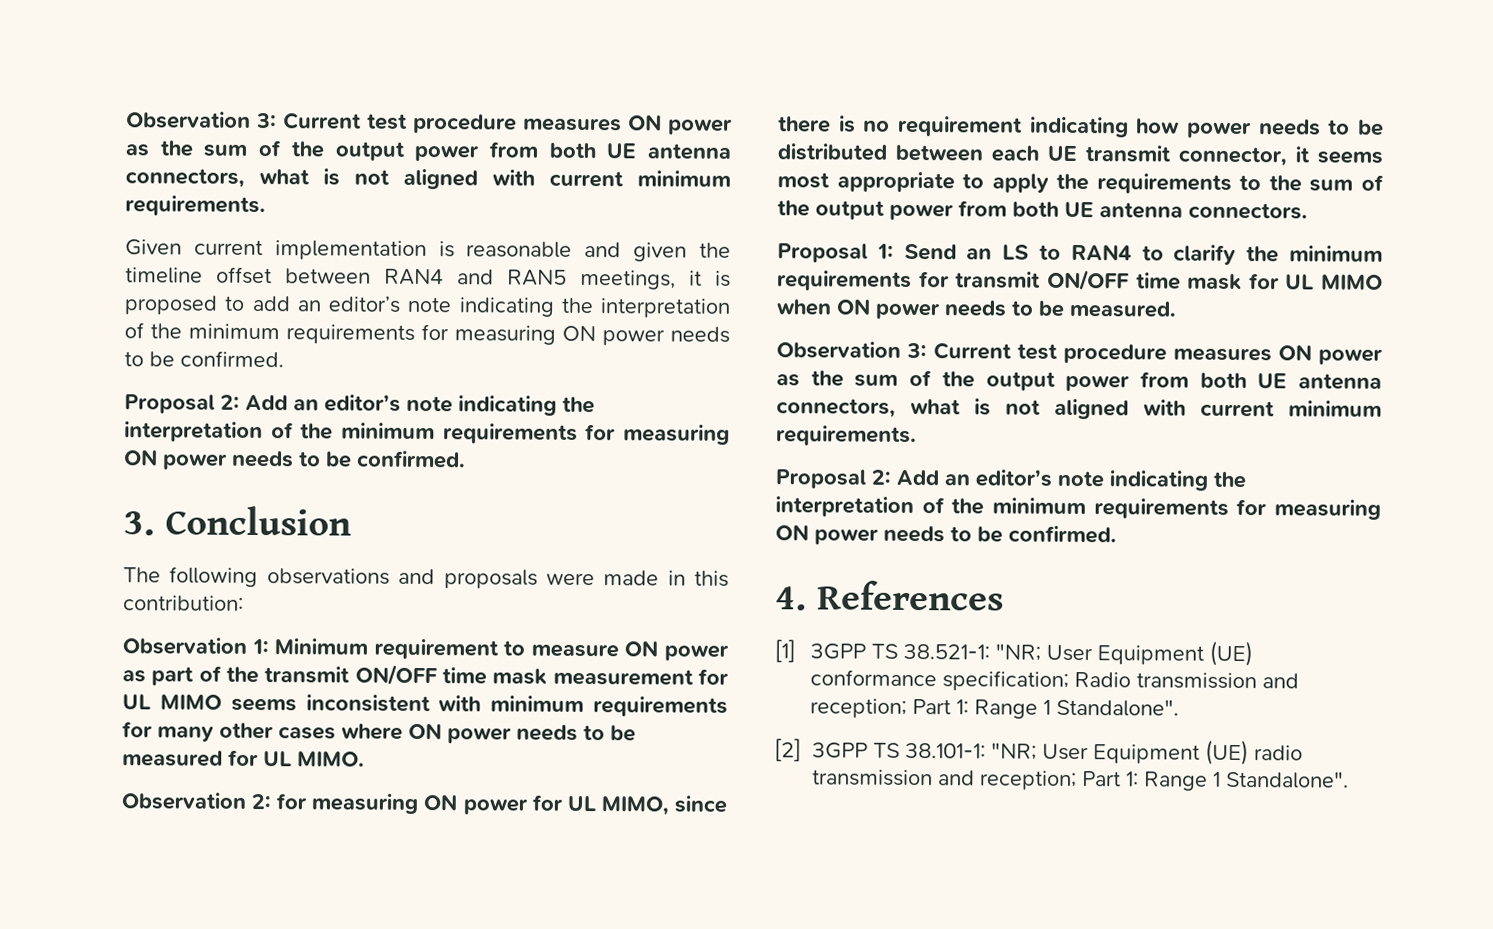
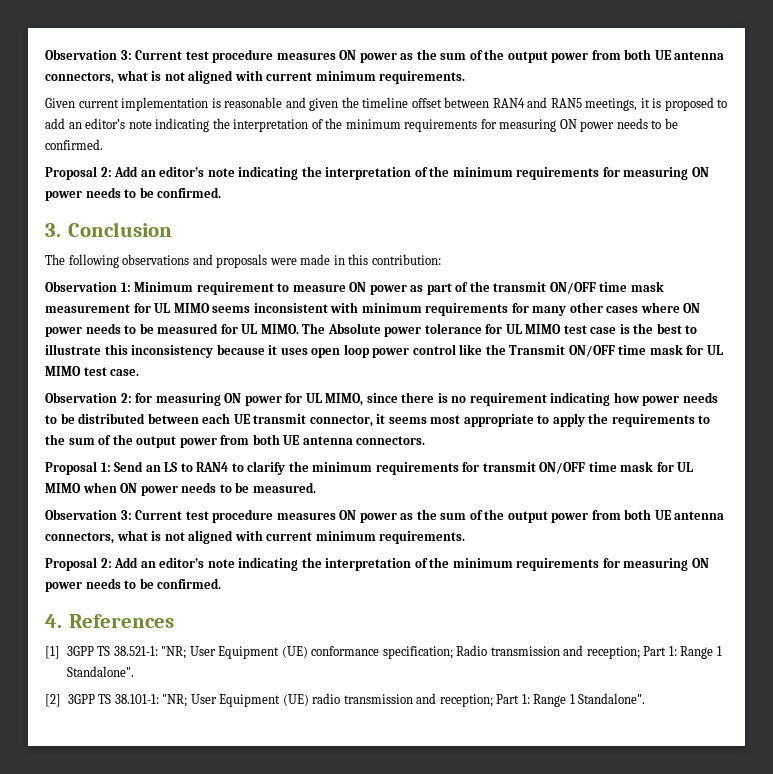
+ The Absolute power tolerance for UL MIMO test case is the best to illustrate this inconsistency because it uses open loop power control like the Transmit ON/OFF time mask for UL MIMO test case.

